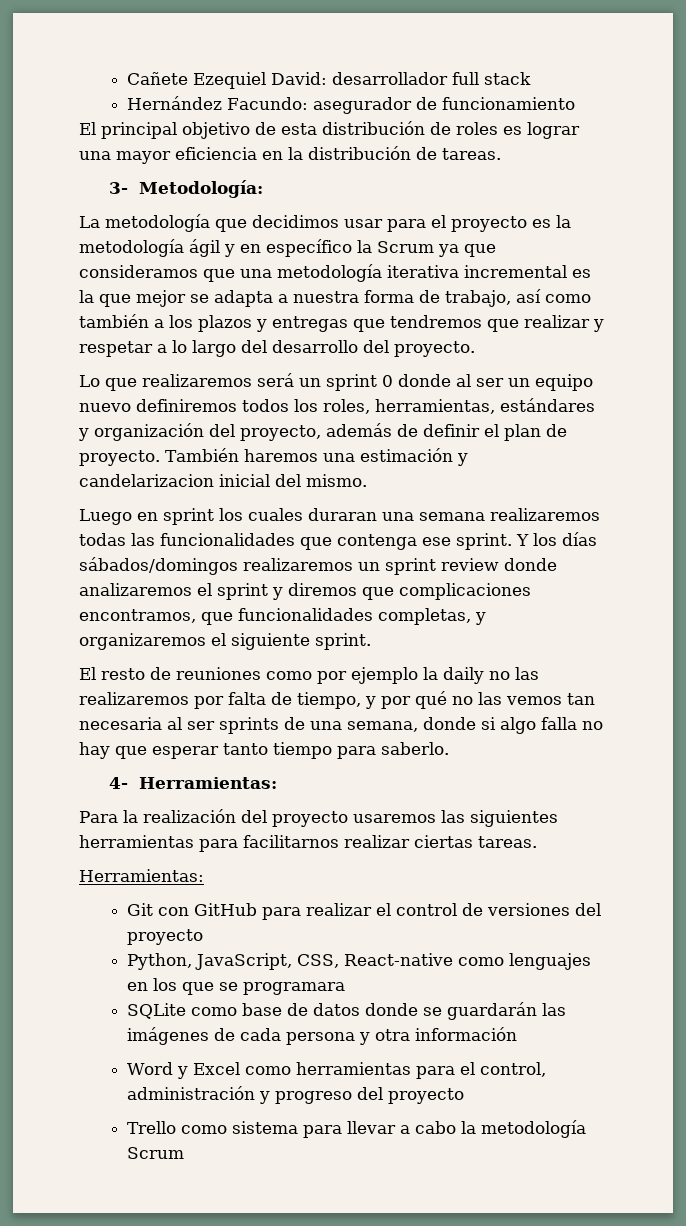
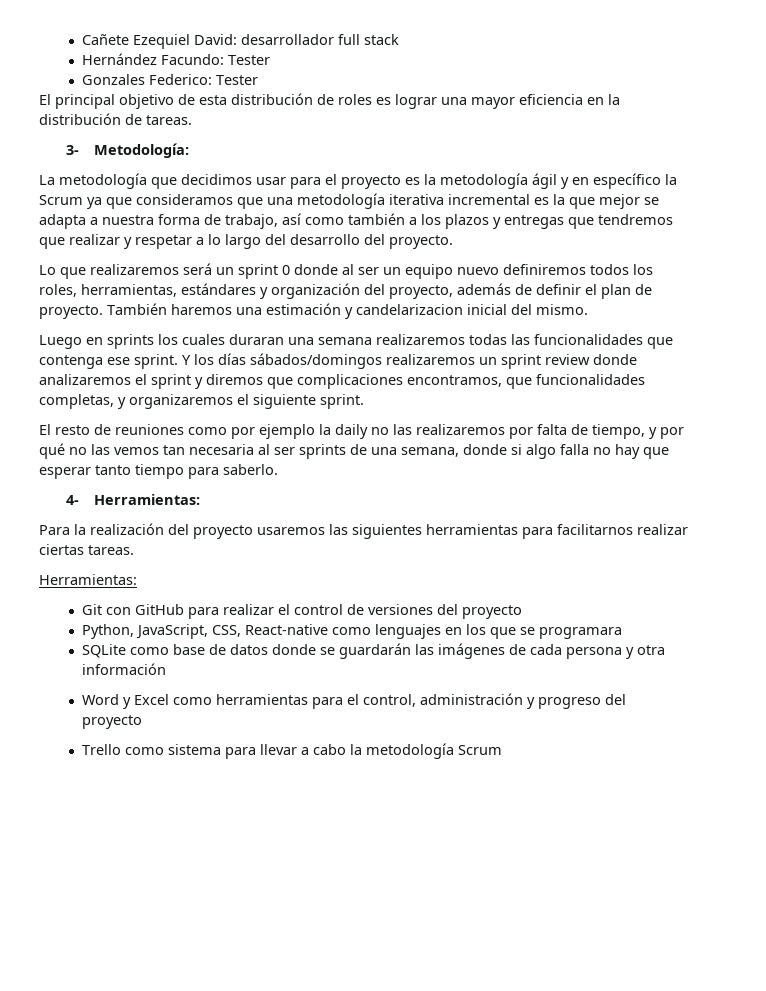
- Hernández Facundo: asegurador de funcionamiento
+ Hernández Facundo: Tester
+ Gonzales Federico: Tester
- Luego en sprint los cuales duraran una semana realizaremos todas las funcionalidades que contenga ese sprint.
+ Luego en sprints los cuales duraran una semana realizaremos todas las funcionalidades que contenga ese sprint.

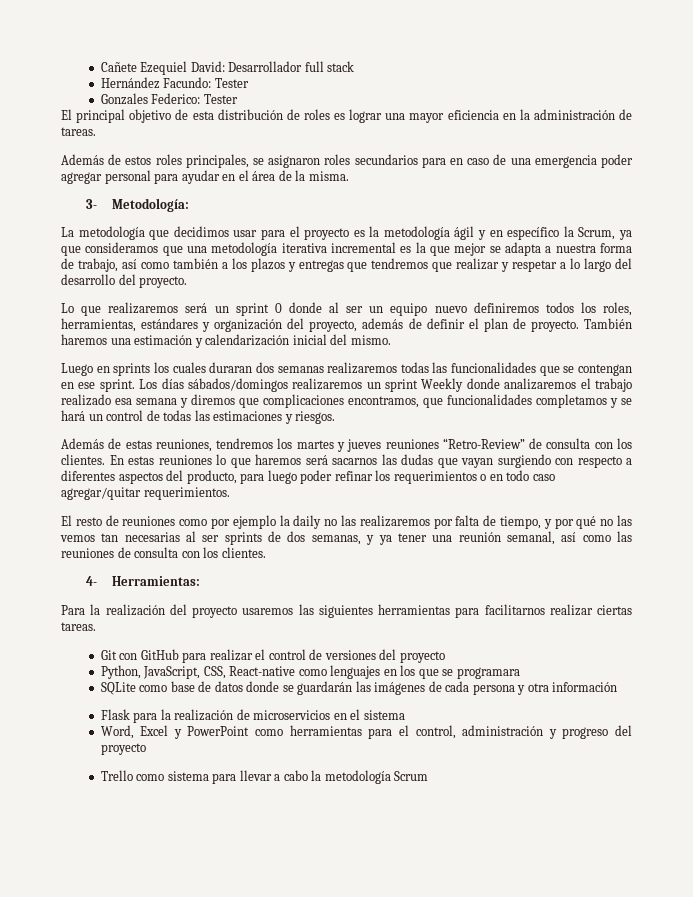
- Cañete Ezequiel David: desarrollador full stack
+ Cañete Ezequiel David: Desarrollador full stack
- El principal objetivo de esta distribución de roles es lograr una mayor eficiencia en la distribución de tareas.
+ El principal objetivo de esta distribución de roles es lograr una mayor eficiencia en la administración de tareas.
+ Además de estos roles principales, se asignaron roles secundarios para en caso de una emergencia poder agregar personal para ayudar en el área de la misma.
- La metodología que decidimos usar para el proyecto es la metodología ágil y en específico la Scrum ya que consideramos que una metodología iterativa incremental es la que mejor se adapta a nuestra forma de trabajo, así como también a los plazos y entregas que tendremos que realizar y respetar a lo largo del desarrollo del proyecto.
+ La metodología que decidimos usar para el proyecto es la metodología ágil y en específico la Scrum, ya que consideramos que una metodología iterativa incremental es la que mejor se adapta a nuestra forma de trabajo, así como también a los plazos y entregas que tendremos que realizar y respetar a lo largo del desarrollo del proyecto.
- También haremos una estimación y candelarizacion inicial del mismo.
+ También haremos una estimación y calendarización inicial del mismo.
- Luego en sprints los cuales duraran una semana realizaremos todas las funcionalidades que contenga ese sprint. Y los días sábados/domingos realizaremos un sprint review donde analizaremos el sprint y diremos que complicaciones encontramos, que funcionalidades completas, y organizaremos el siguiente sprint.
+ Luego en sprints los cuales duraran dos semanas realizaremos todas las funcionalidades que se contengan en ese sprint. Los días sábados/domingos realizaremos un sprint Weekly donde analizaremos el trabajo realizado esa semana y diremos que complicaciones encontramos, que funcionalidades completamos y se hará un control de todas las estimaciones y riesgos.
+ Además de estas reuniones, tendremos los martes y jueves reuniones “Retro-Review” de consulta con los clientes. En estas reuniones lo que haremos será sacarnos las dudas que vayan surgiendo con respecto a diferentes aspectos del producto, para luego poder refinar los requerimientos o en todo caso agregar/quitar requerimientos.
- El resto de reuniones como por ejemplo la daily no las realizaremos por falta de tiempo, y por qué no las vemos tan necesaria al ser sprints de una semana, donde si algo falla no hay que esperar tanto tiempo para saberlo.
+ El resto de reuniones como por ejemplo la daily no las realizaremos por falta de tiempo, y por qué no las vemos tan necesarias al ser sprints de dos semanas, y ya tener una reunión semanal, así como las reuniones de consulta con los clientes.
  Para la realización del proyecto usaremos las siguientes herramientas para facilitarnos realizar ciertas tareas.
- Herramientas:
- Word y Excel como herramientas para el control, administración y progreso del proyecto
+ Flask para la realización de microservicios en el sistema
+ Word, Excel y PowerPoint como herramientas para el control, administración y progreso del proyecto

